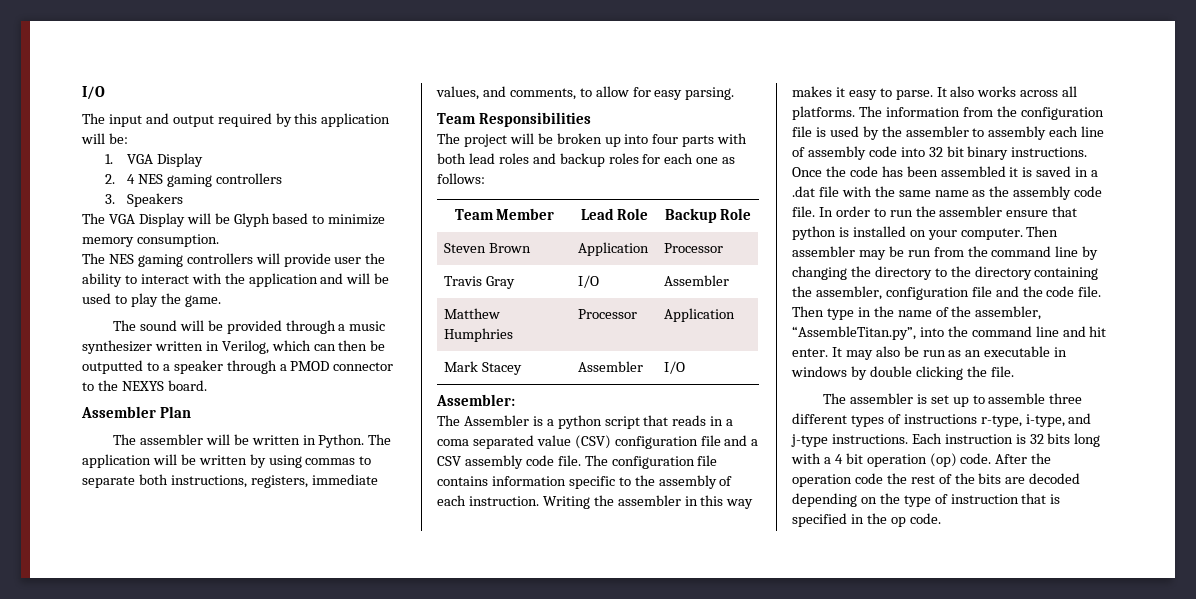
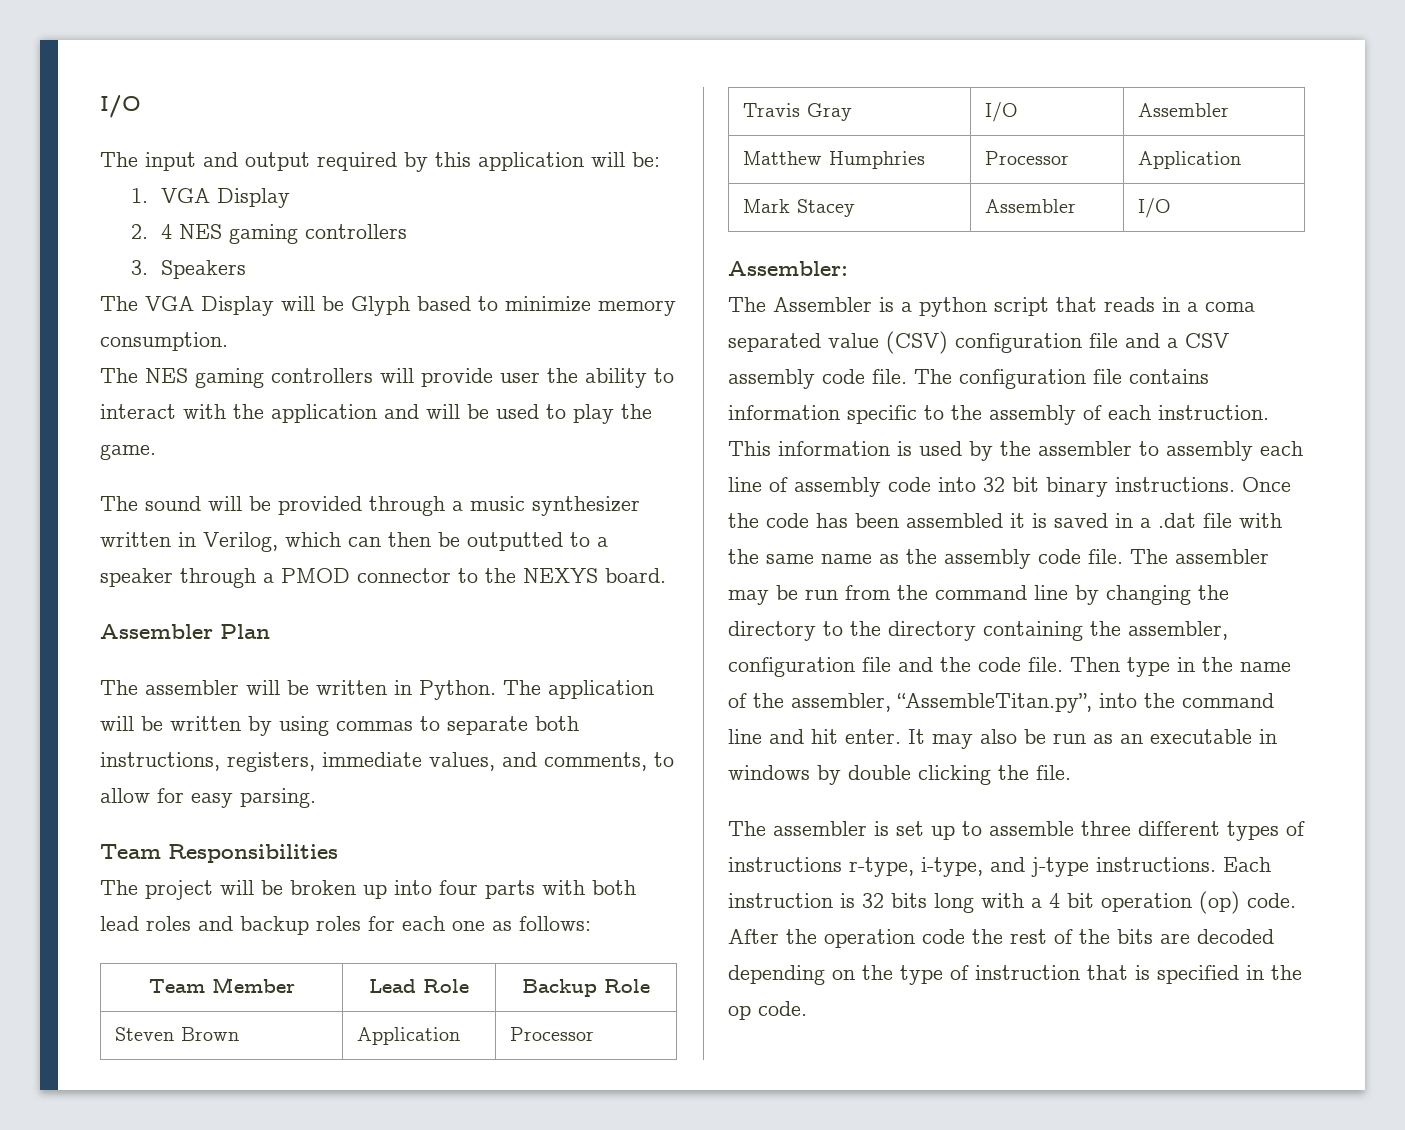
- Writing the assembler in this way makes it easy to parse. It also works across all platforms. The information from the configuration file is used by the assembler to assembly each line of assembly code into 32 bit binary instructions.
+ This information is used by the assembler to assembly each line of assembly code into 32 bit binary instructions.
- In order to run the assembler ensure that python is installed on your computer. Then assembler may be run from the command line by changing the directory to the directory containing the assembler, configuration file and the code file.
+ The assembler may be run from the command line by changing the directory to the directory containing the assembler, configuration file and the code file.

